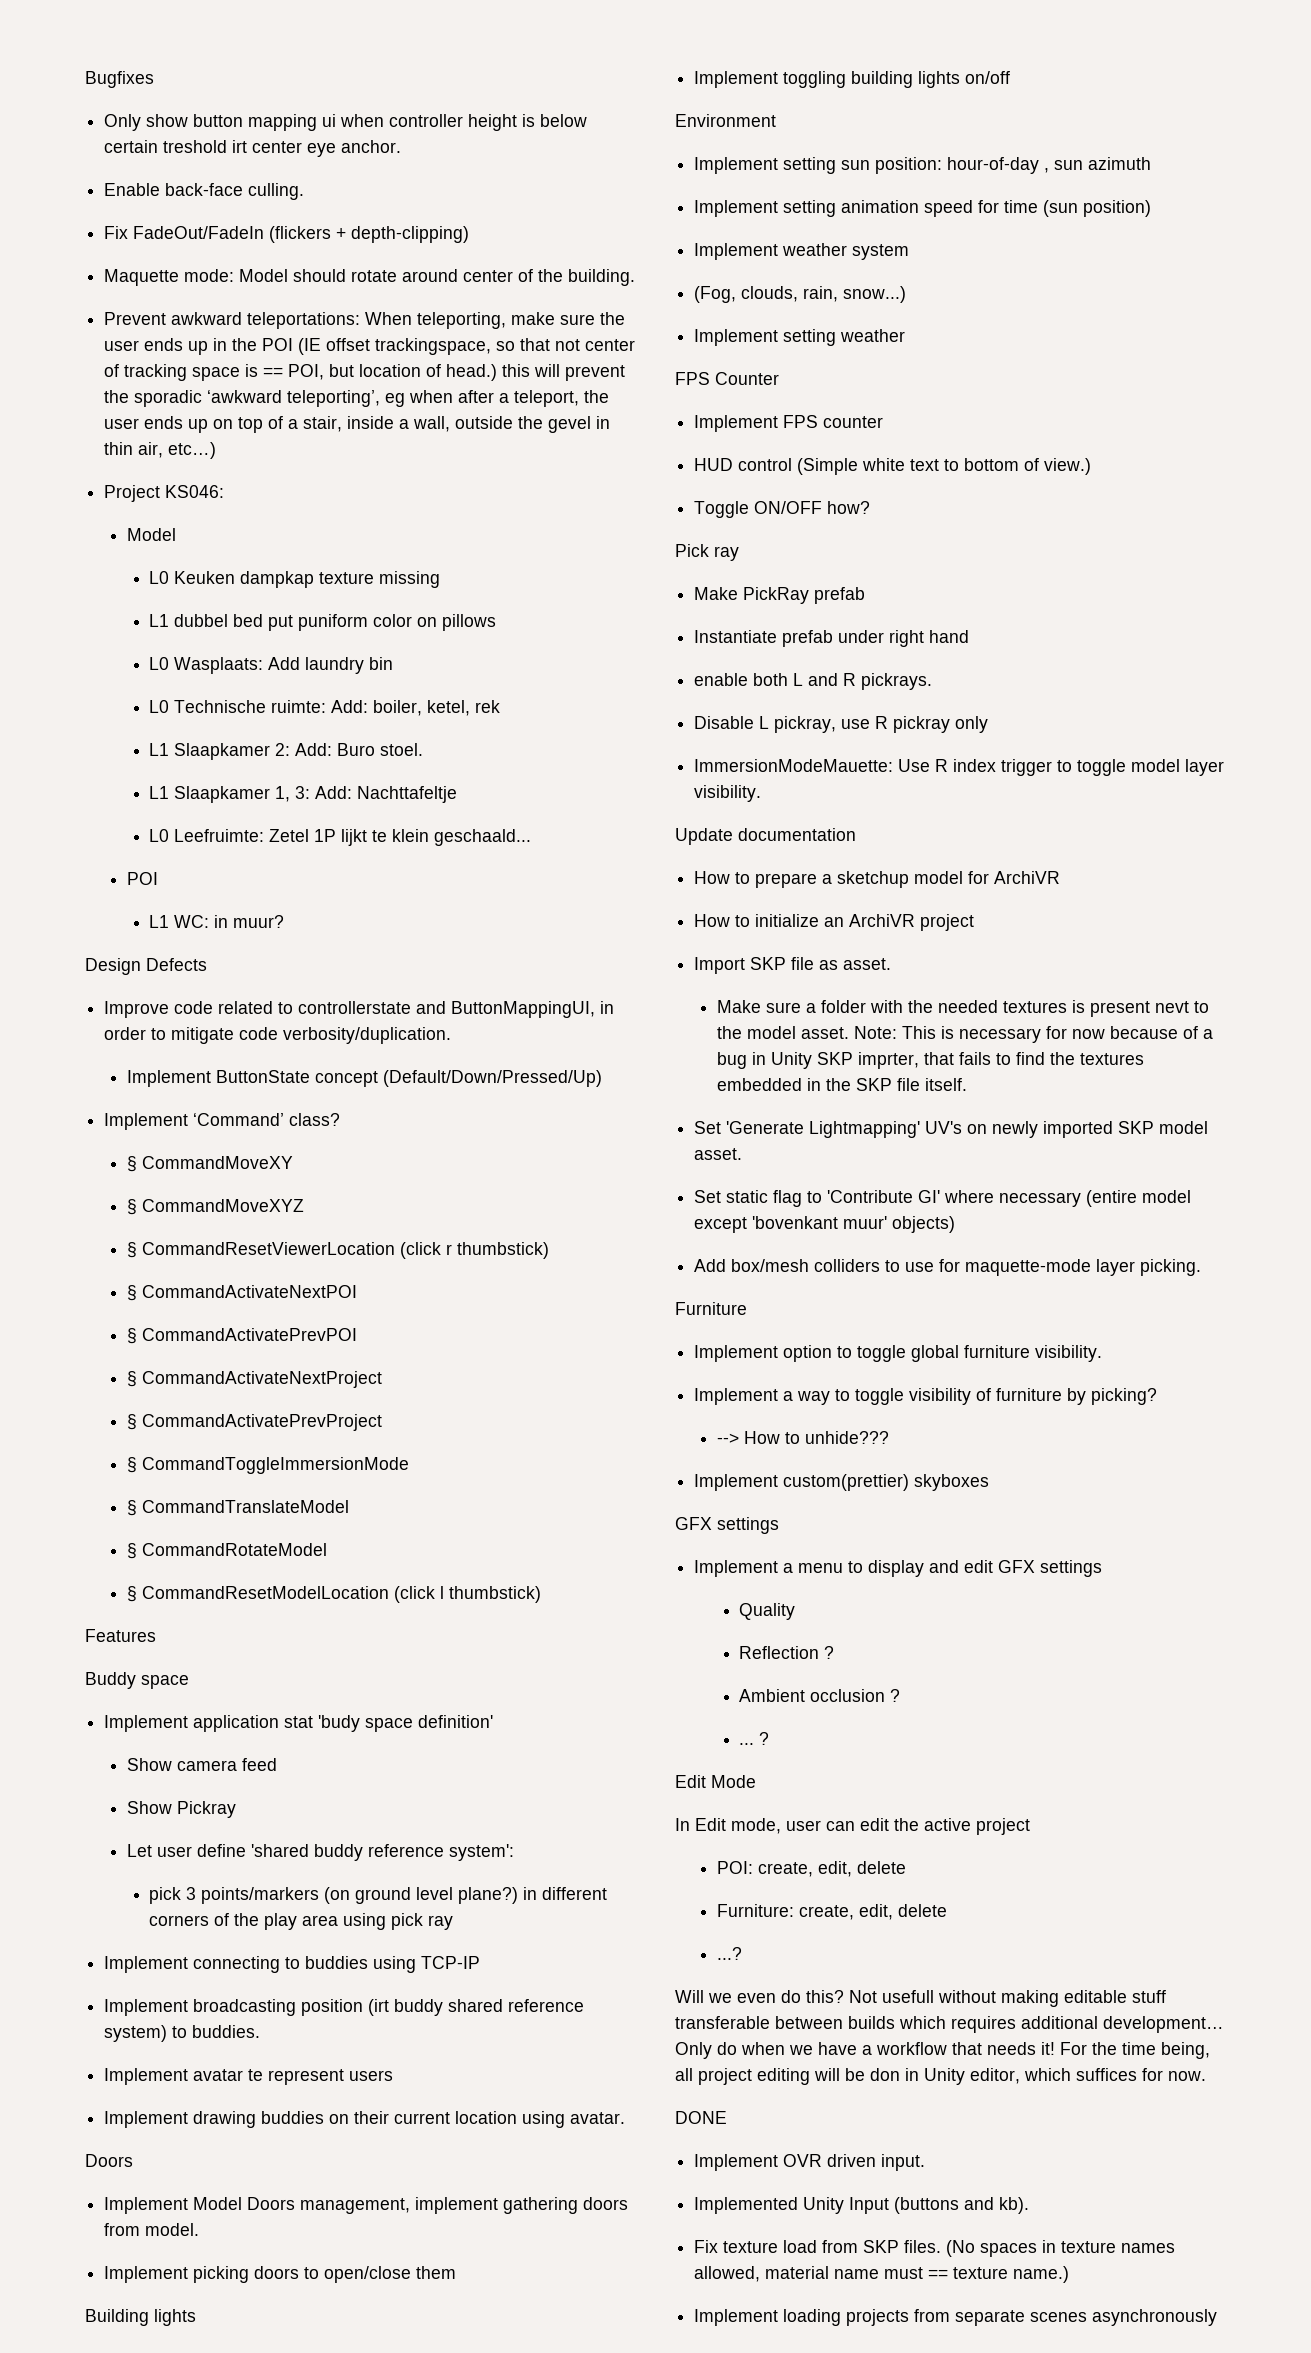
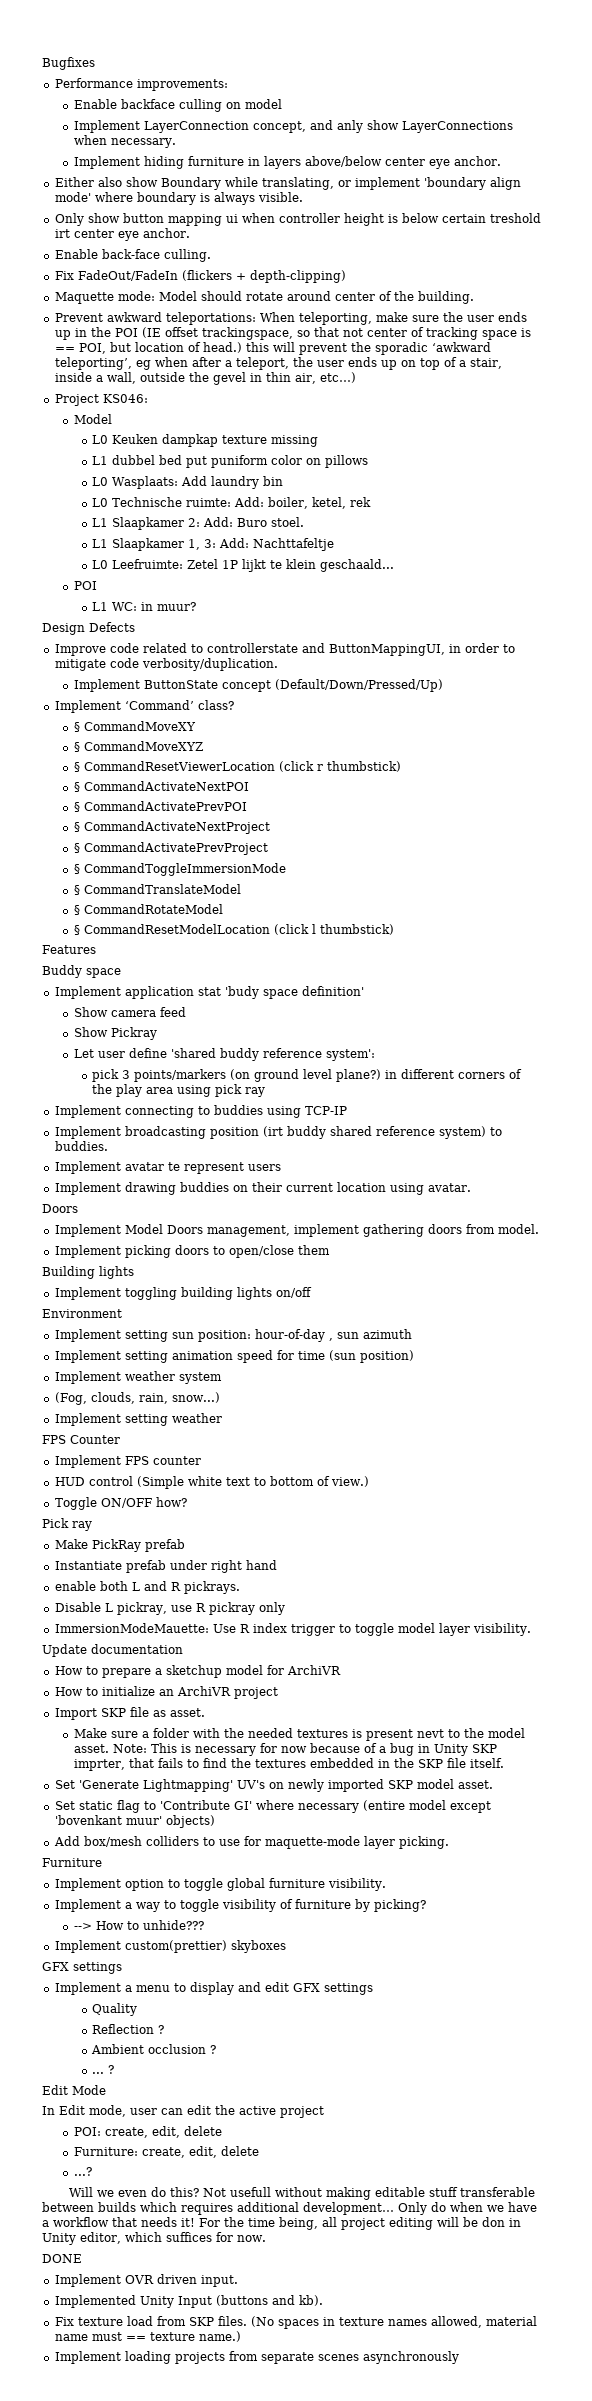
+ Performance improvements:
+ Enable backface culling on model
+ Implement LayerConnection concept, and anly show LayerConnections when necessary.
+ Implement hiding furniture in layers above/below center eye anchor.
+ Either also show Boundary while translating, or implement 'boundary align mode' where boundary is always visible.

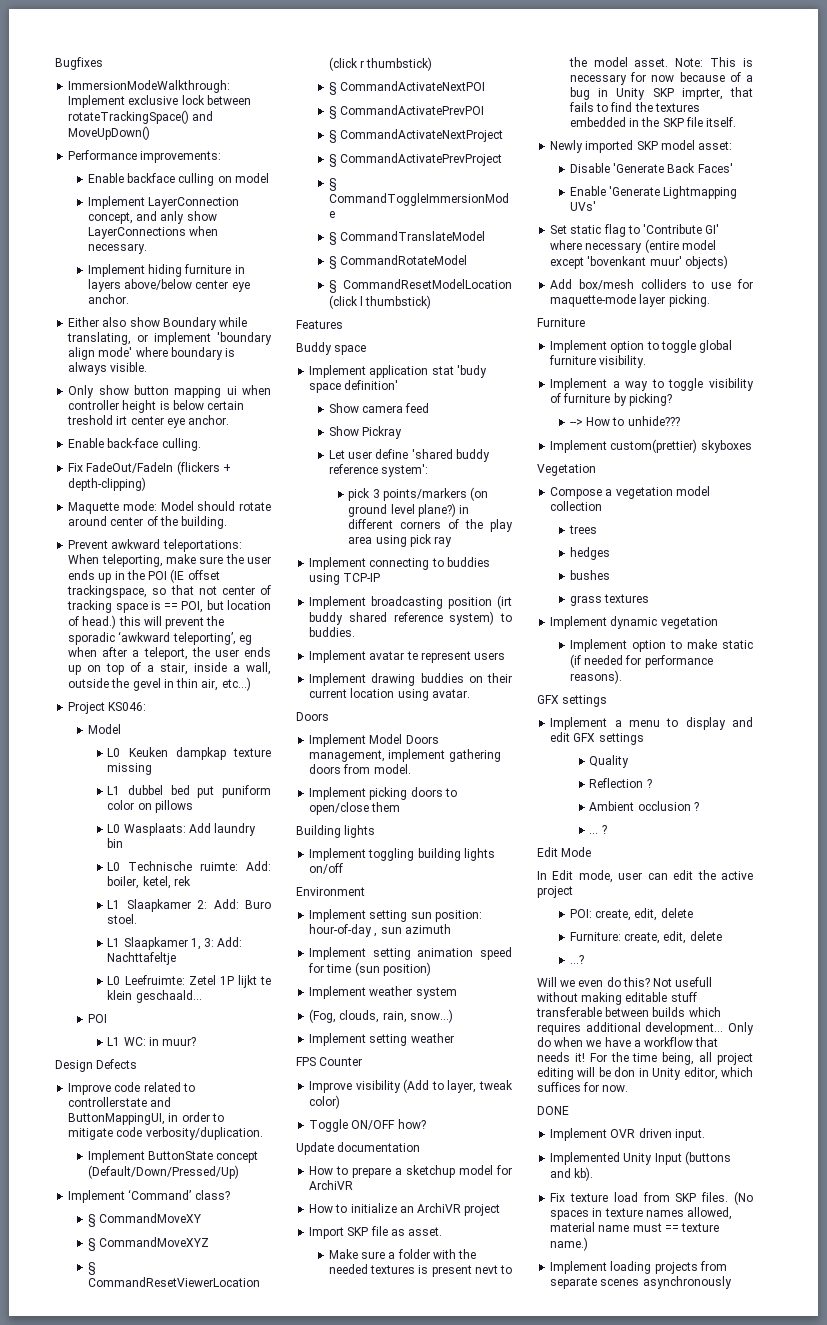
+ ImmersionModeWalkthrough: Implement exclusive lock between rotateTrackingSpace() and MoveUpDown()
- Implement FPS counter
- HUD control (Simple white text to bottom of view.)
+ Improve visibility (Add to layer, tweak color)
  Toggle ON/OFF how?
- Pick ray
- Make PickRay prefab
- Instantiate prefab under right hand
- enable both L and R pickrays.
- Disable L pickray, use R pickray only
- ImmersionModeMauette: Use R index trigger to toggle model layer visibility.
- Set 'Generate Lightmapping' UV's on newly imported SKP model asset.
+ Newly imported SKP model asset:
+ Disable 'Generate Back Faces'
+ Enable 'Generate Lightmapping UVs'
+ Vegetation
+ Compose a vegetation model collection
+ trees
+ hedges
+ bushes
+ grass textures
+ Implement dynamic vegetation
+ Implement option to make static (if needed for performance reasons).

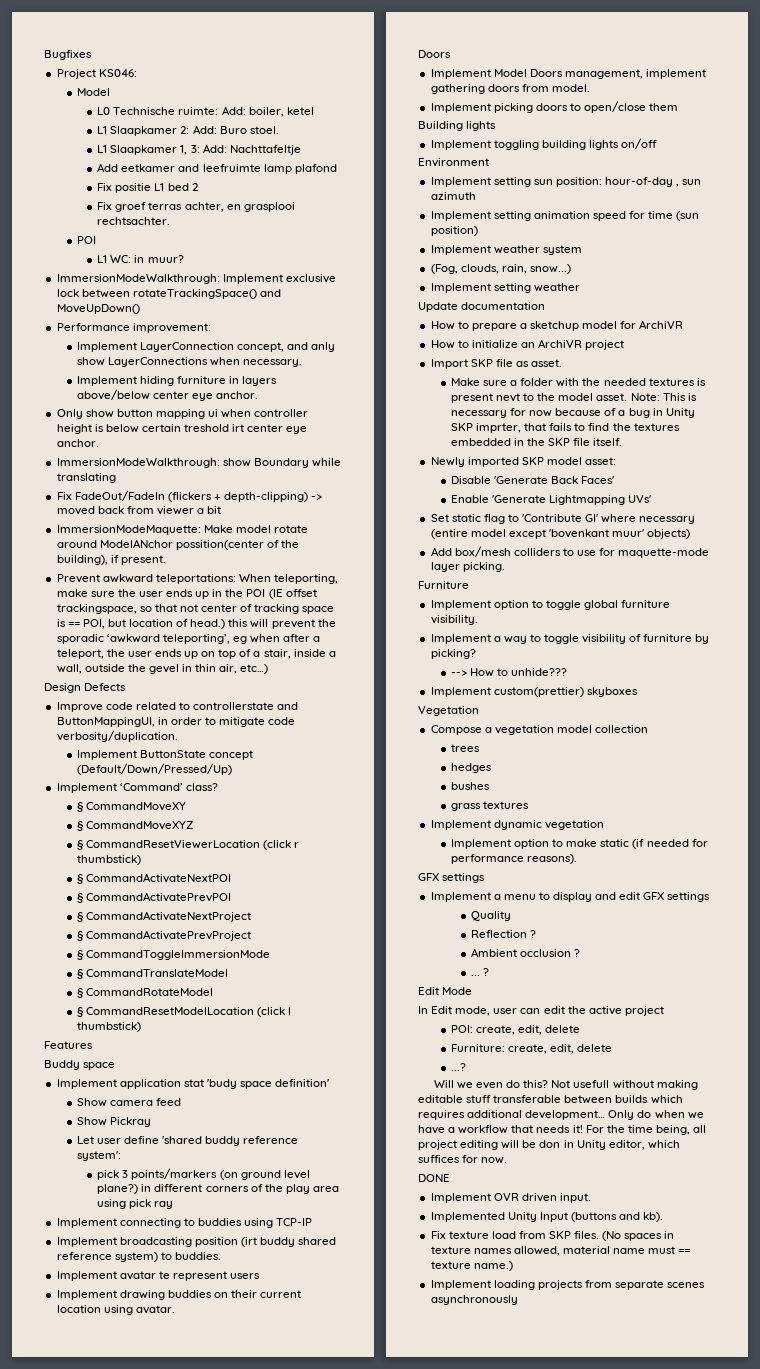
+ Project KS046:
+ Model
+ L0 Technische ruimte: Add: boiler, ketel
+ L1 Slaapkamer 2: Add: Buro stoel.
+ L1 Slaapkamer 1, 3: Add: Nachttafeltje
+ Add eetkamer and leefruimte lamp plafond
+ Fix positie L1 bed 2
+ Fix groef terras achter, en grasplooi rechtsachter.
+ POI
+ L1 WC: in muur?
- Performance improvements:
- Enable backface culling on model
+ Performance improvement:
- Either also show Boundary while translating, or implement 'boundary align mode' where boundary is always visible.
- Enable back-face culling.
+ ImmersionModeWalkthrough: show Boundary while translating
- Fix FadeOut/FadeIn (flickers + depth-clipping)
- Maquette mode: Model should rotate around center of the building.
+ Fix FadeOut/FadeIn (flickers + depth-clipping) -> moved back from viewer a bit
+ ImmersionModeMaquette: Make model rotate around ModelANchor possition(center of the building), if present.
- Project KS046:
- Model
- L0 Keuken dampkap texture missing
- L1 dubbel bed put puniform color on pillows
- L0 Wasplaats: Add laundry bin
- L0 Technische ruimte: Add: boiler, ketel, rek
- L1 Slaapkamer 2: Add: Buro stoel.
- L1 Slaapkamer 1, 3: Add: Nachttafeltje
- L0 Leefruimte: Zetel 1P lijkt te klein geschaald...
- POI
- L1 WC: in muur?
- FPS Counter
- Improve visibility (Add to layer, tweak color)
- Toggle ON/OFF how?

